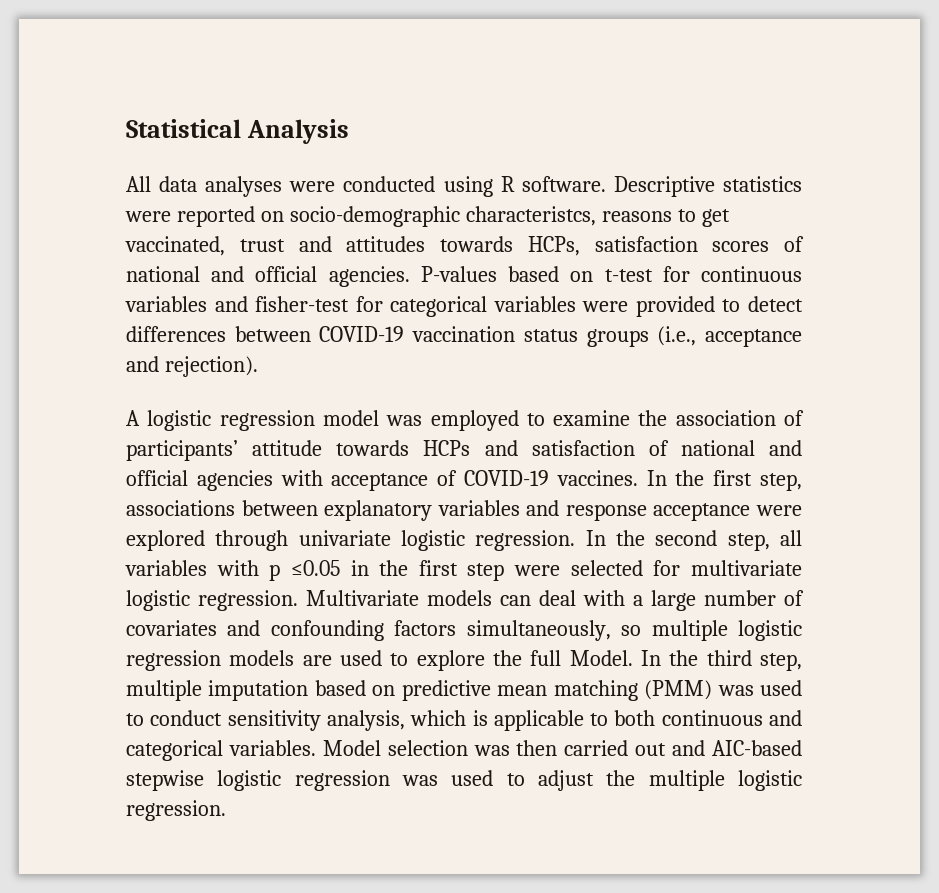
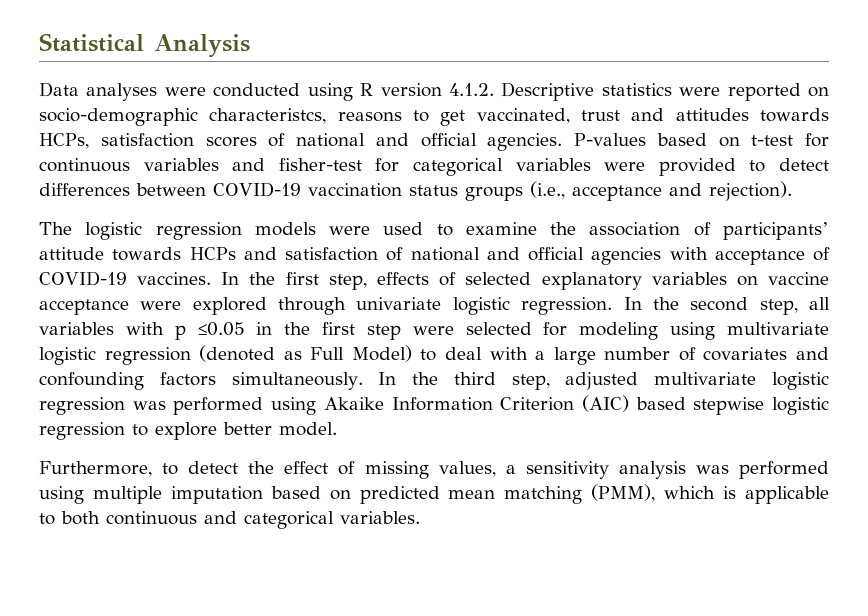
- All data analyses were conducted using R software. Descriptive statistics were reported on socio-demographic characteristcs, reasons to get vaccinated, trust and attitudes towards HCPs, satisfaction scores of national and official agencies.
+ Data analyses were conducted using R version 4.1.2. Descriptive statistics were reported on socio-demographic characteristcs, reasons to get vaccinated, trust and attitudes towards HCPs, satisfaction scores of national and official agencies.
- A logistic regression model was employed to examine the association of participants’ attitude towards HCPs and satisfaction of national and official agencies with acceptance of COVID-19 vaccines.
+ The logistic regression models were used to examine the association of participants’ attitude towards HCPs and satisfaction of national and official agencies with acceptance of COVID-19 vaccines.
- In the first step, associations between explanatory variables and response acceptance were explored through univariate logistic regression.
+ In the first step, effects of selected explanatory variables on vaccine acceptance were explored through univariate logistic regression.
- In the second step, all variables with p ≤0.05 in the first step were selected for multivariate logistic regression. Multivariate models can deal with a large number of covariates and confounding factors simultaneously, so multiple logistic regression models are used to explore the full Model. In the third step, multiple imputation based on predictive mean matching (PMM) was used to conduct sensitivity analysis, which is applicable to both continuous and categorical variables. Model selection was then carried out and AIC-based stepwise logistic regression was used to adjust the multiple logistic regression.
+ In the second step, all variables with p ≤0.05 in the first step were selected for modeling using multivariate logistic regression (denoted as Full Model) to deal with a large number of covariates and confounding factors simultaneously. In the third step, adjusted multivariate logistic regression was performed using Akaike Information Criterion (AIC) based stepwise logistic regression to explore better model.
+ Furthermore, to detect the effect of missing values, a sensitivity analysis was performed using multiple imputation based on predicted mean matching (PMM), which is applicable to both continuous and categorical variables.

